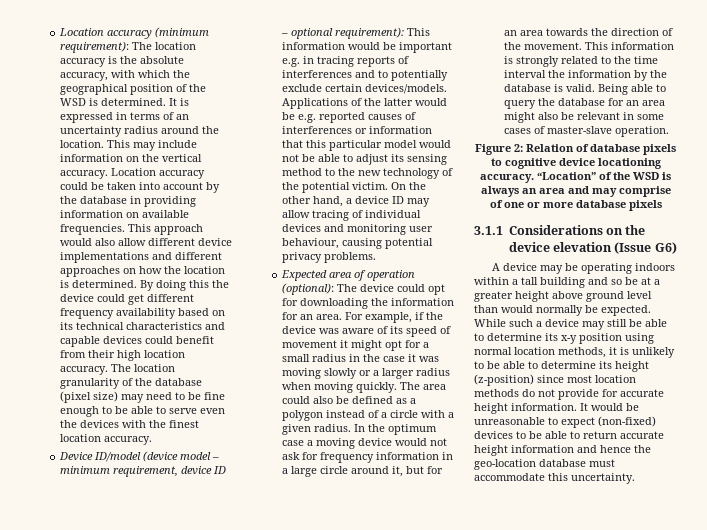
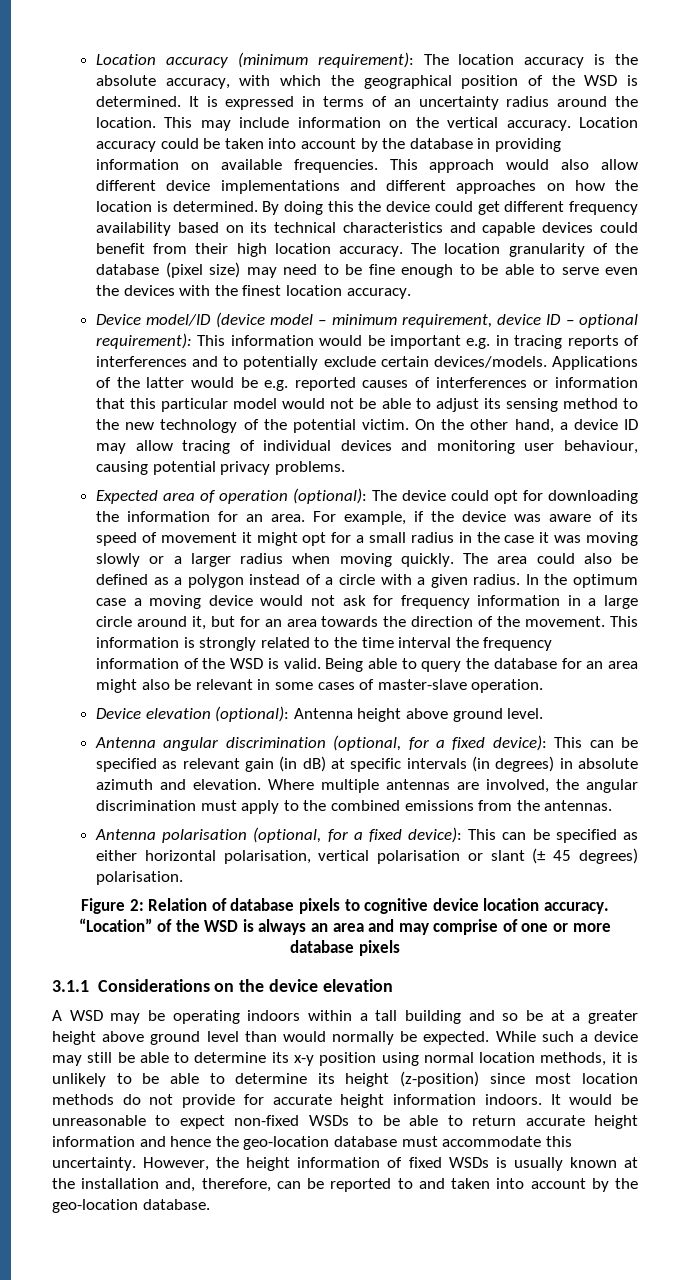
- Device ID/model (device model – minimum requirement, device ID – optional requirement): This information would be important e.g. in tracing reports of interferences and to potentially exclude certain devices/models.
+ Device model/ID (device model – minimum requirement, device ID – optional requirement): This information would be important e.g. in tracing reports of interferences and to potentially exclude certain devices/models.
- This information is strongly related to the time interval the information by the database is valid.
+ This information is strongly related to the time interval the frequency information of the WSD is valid.
+ Device elevation (optional): Antenna height above ground level.
+ Antenna angular discrimination (optional, for a fixed device): This can be specified as relevant gain (in dB) at specific intervals (in degrees) in absolute azimuth and elevation. Where multiple antennas are involved, the angular discrimination must apply to the combined emissions from the antennas.
+ Antenna polarisation (optional, for a fixed device): This can be specified as either horizontal polarisation, vertical polarisation or slant (± 45 degrees) polarisation.
- Figure 2: Relation of database pixels to cognitive device locationing accuracy.
+ Figure 2: Relation of database pixels to cognitive device location accuracy.
- 3.1.1 Considerations on the device elevation (Issue G6)
+ 3.1.1 Considerations on the device elevation
- A device may be operating indoors within a tall building and so be at a greater height above ground level than would normally be expected.
+ A WSD may be operating indoors within a tall building and so be at a greater height above ground level than would normally be expected.
- While such a device may still be able to determine its x-y position using normal location methods, it is unlikely to be able to determine its height (z-position) since most location methods do not provide for accurate height information.
+ While such a device may still be able to determine its x-y position using normal location methods, it is unlikely to be able to determine its height (z-position) since most location methods do not provide for accurate height information indoors.
- It would be unreasonable to expect (non-fixed) devices to be able to return accurate height information and hence the geo-location database must accommodate this uncertainty.
+ It would be unreasonable to expect non-fixed WSDs to be able to return accurate height information and hence the geo-location database must accommodate this uncertainty.
+ However, the height information of fixed WSDs is usually known at the installation and, therefore, can be reported to and taken into account by the geo-location database.

